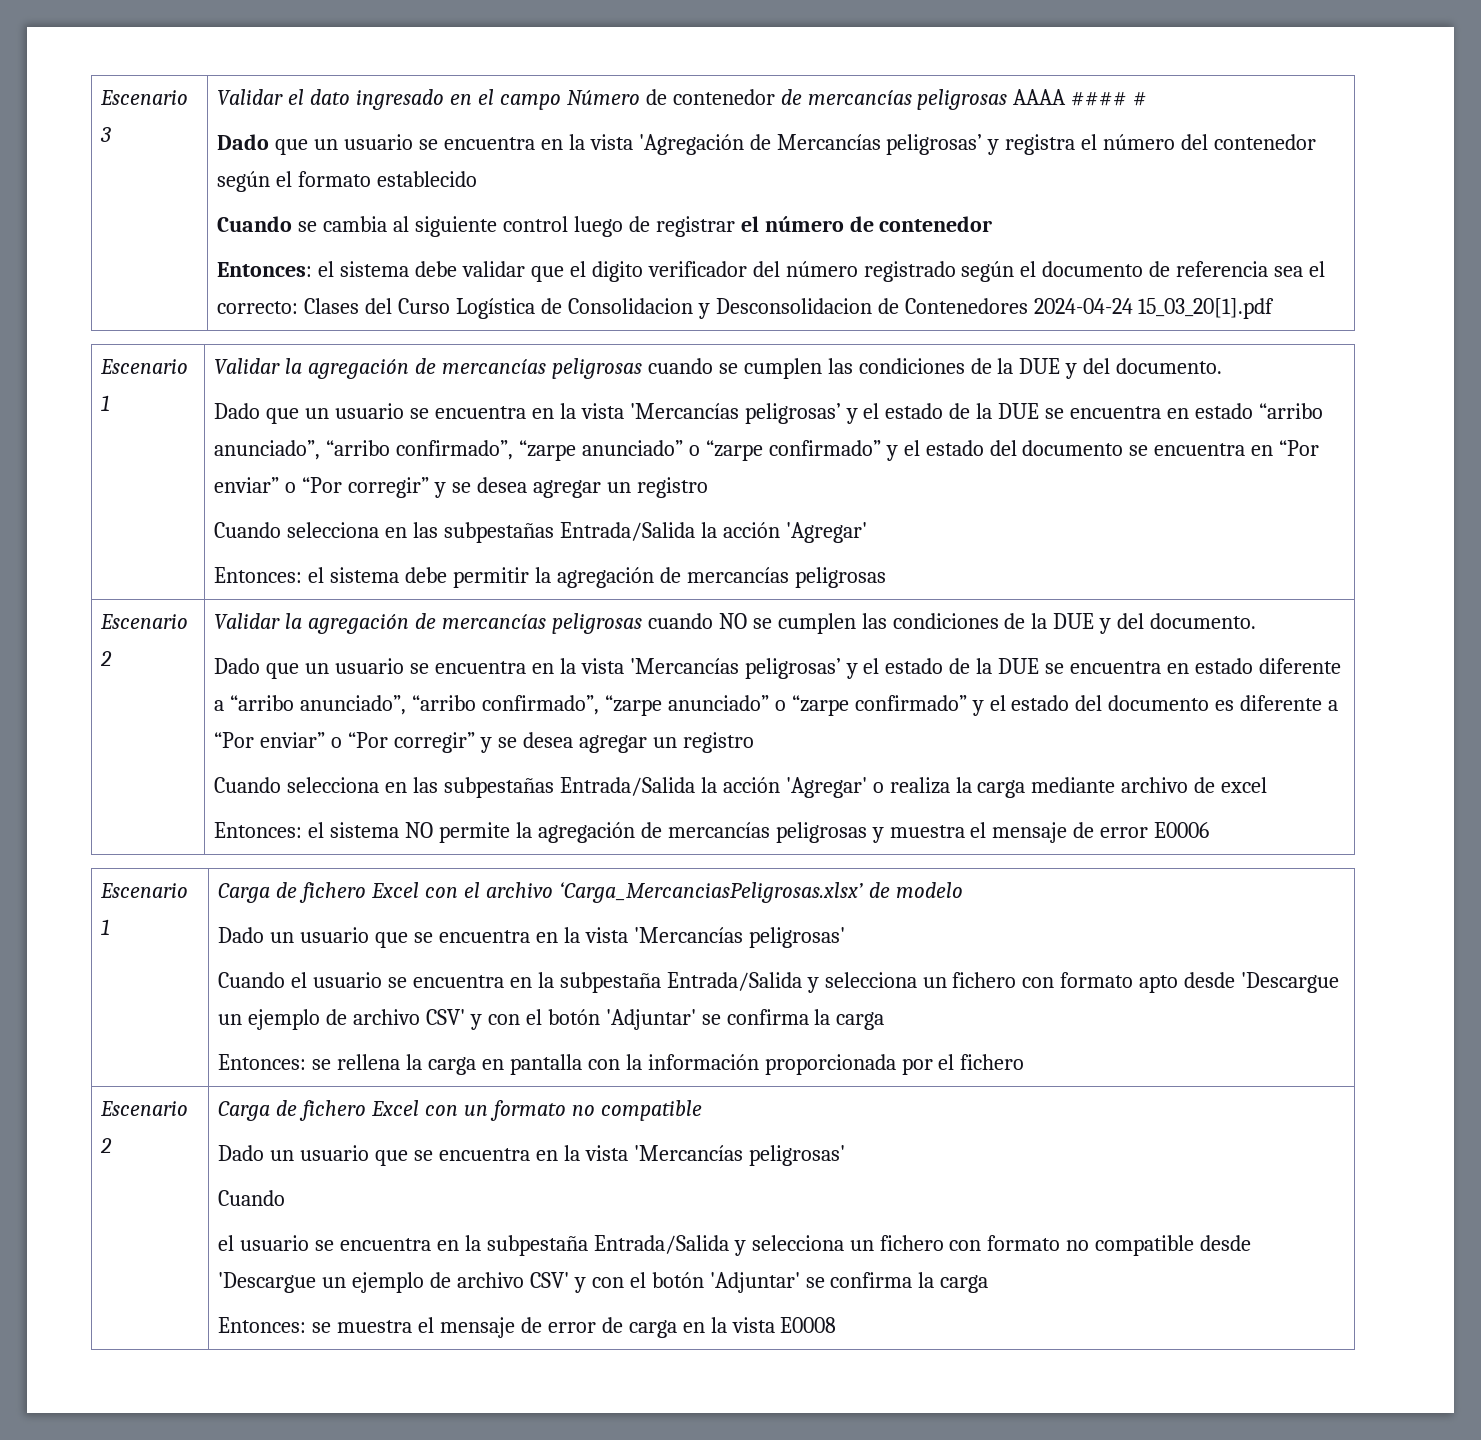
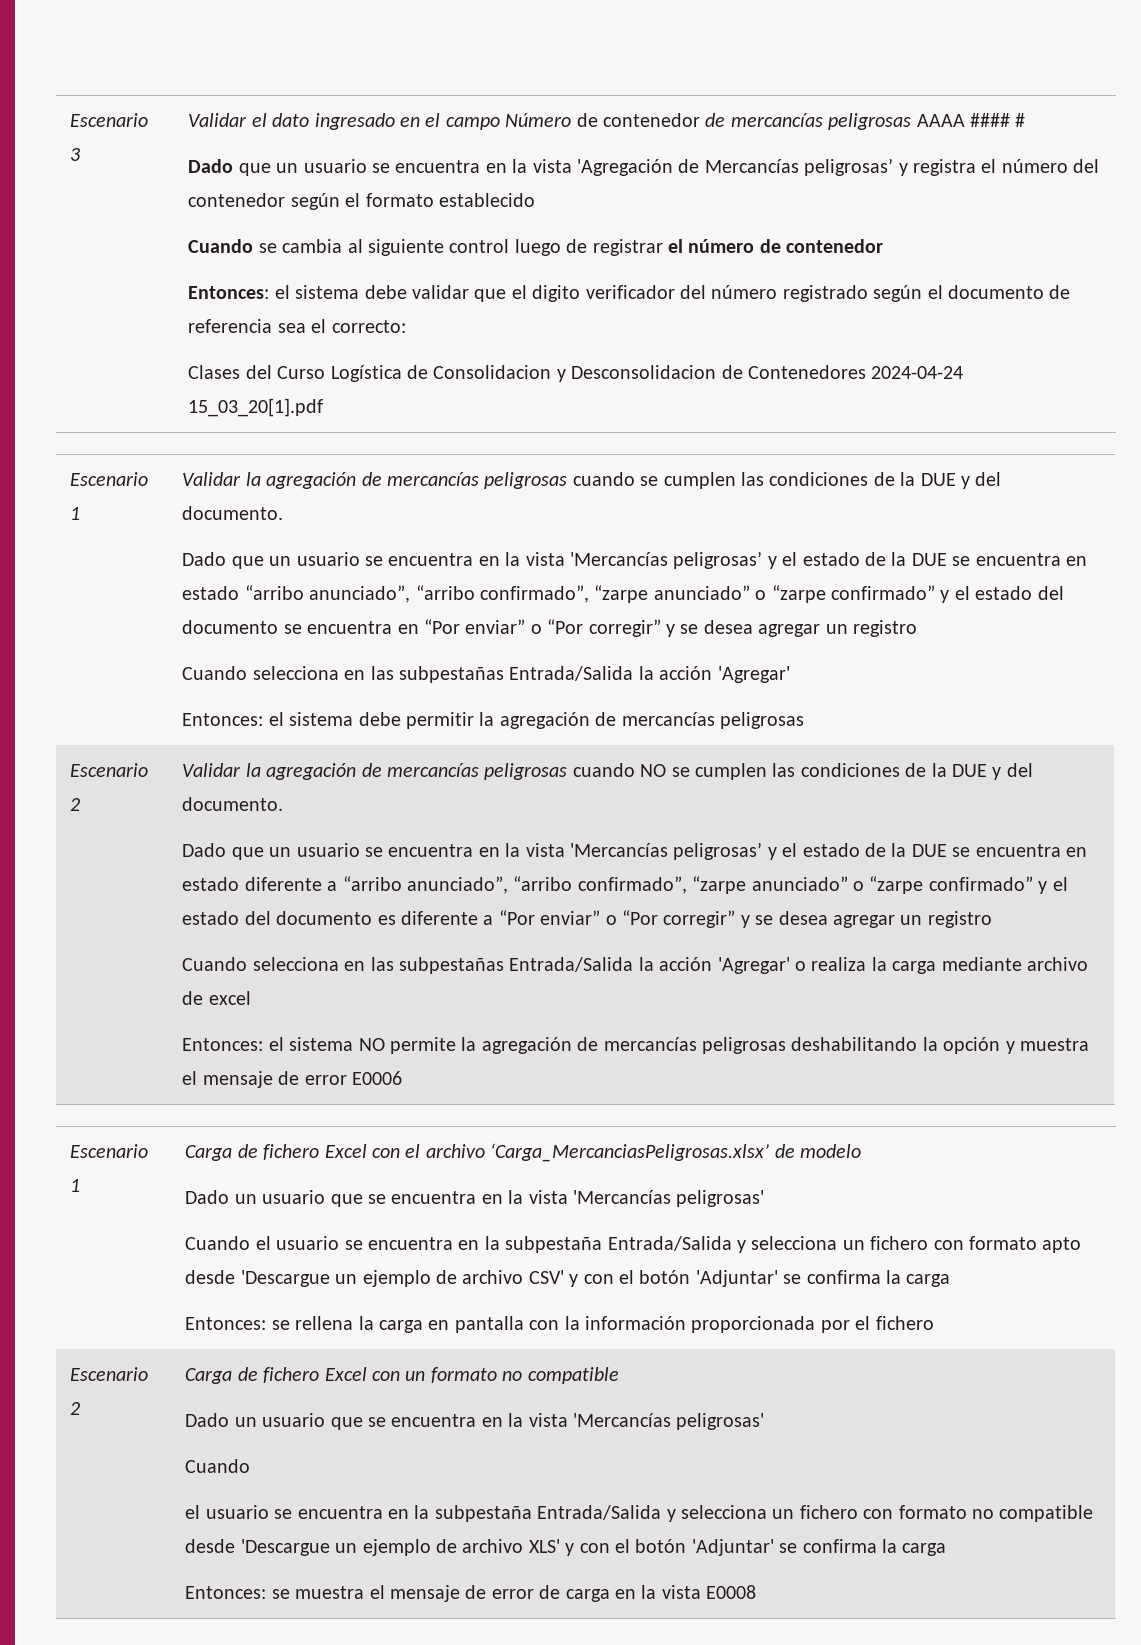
- Entonces: el sistema debe validar que el digito verificador del número registrado según el documento de referencia sea el correcto: Clases del Curso Logística de Consolidacion y Desconsolidacion de Contenedores 2024-04-24 15_03_20[1].pdf
+ Entonces: el sistema debe validar que el digito verificador del número registrado según el documento de referencia sea el correcto:
+ Clases del Curso Logística de Consolidacion y Desconsolidacion de Contenedores 2024-04-24 15_03_20[1].pdf
- Entonces: el sistema NO permite la agregación de mercancías peligrosas y muestra el mensaje de error E0006
+ Entonces: el sistema NO permite la agregación de mercancías peligrosas deshabilitando la opción y muestra el mensaje de error E0006
- el usuario se encuentra en la subpestaña Entrada/Salida y selecciona un fichero con formato no compatible desde 'Descargue un ejemplo de archivo CSV' y con el botón 'Adjuntar' se confirma la carga
+ el usuario se encuentra en la subpestaña Entrada/Salida y selecciona un fichero con formato no compatible desde 'Descargue un ejemplo de archivo XLS' y con el botón 'Adjuntar' se confirma la carga

